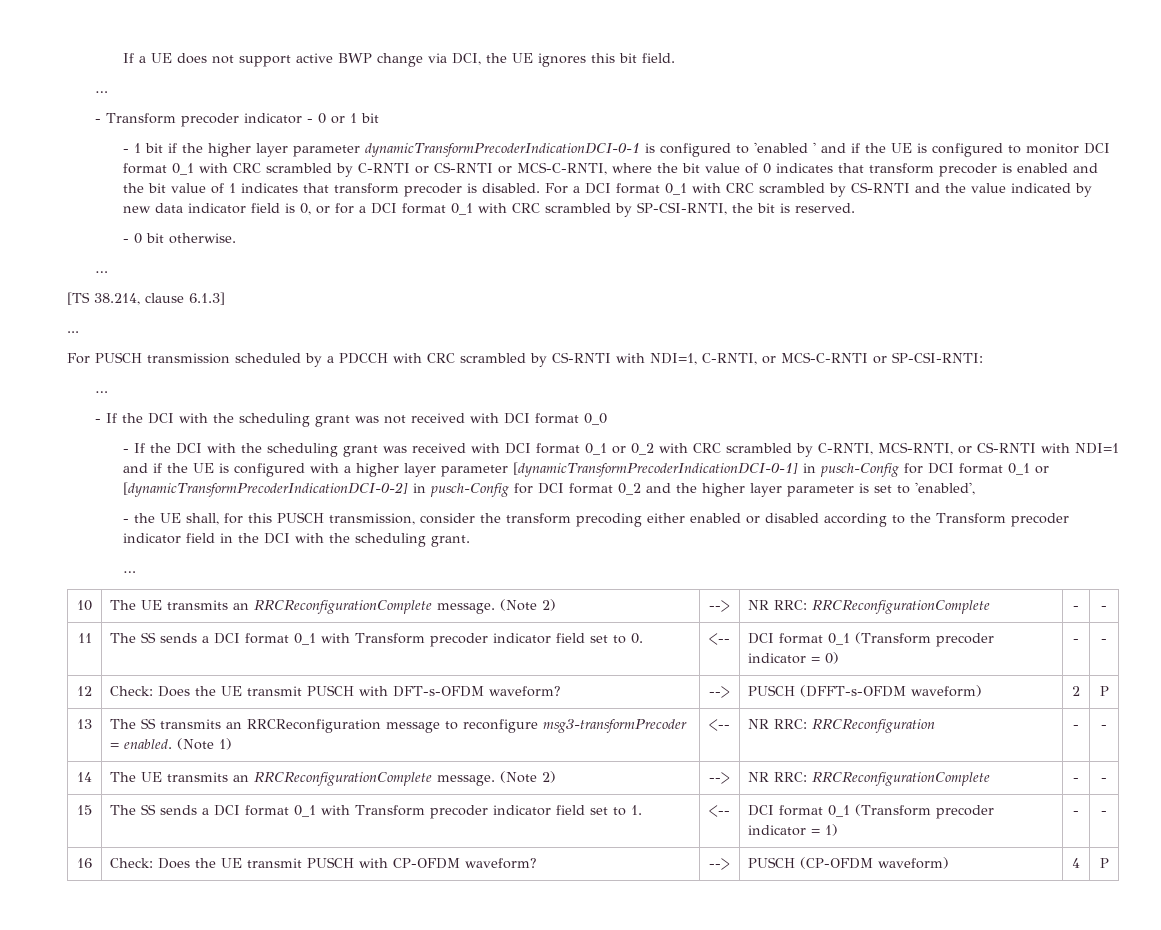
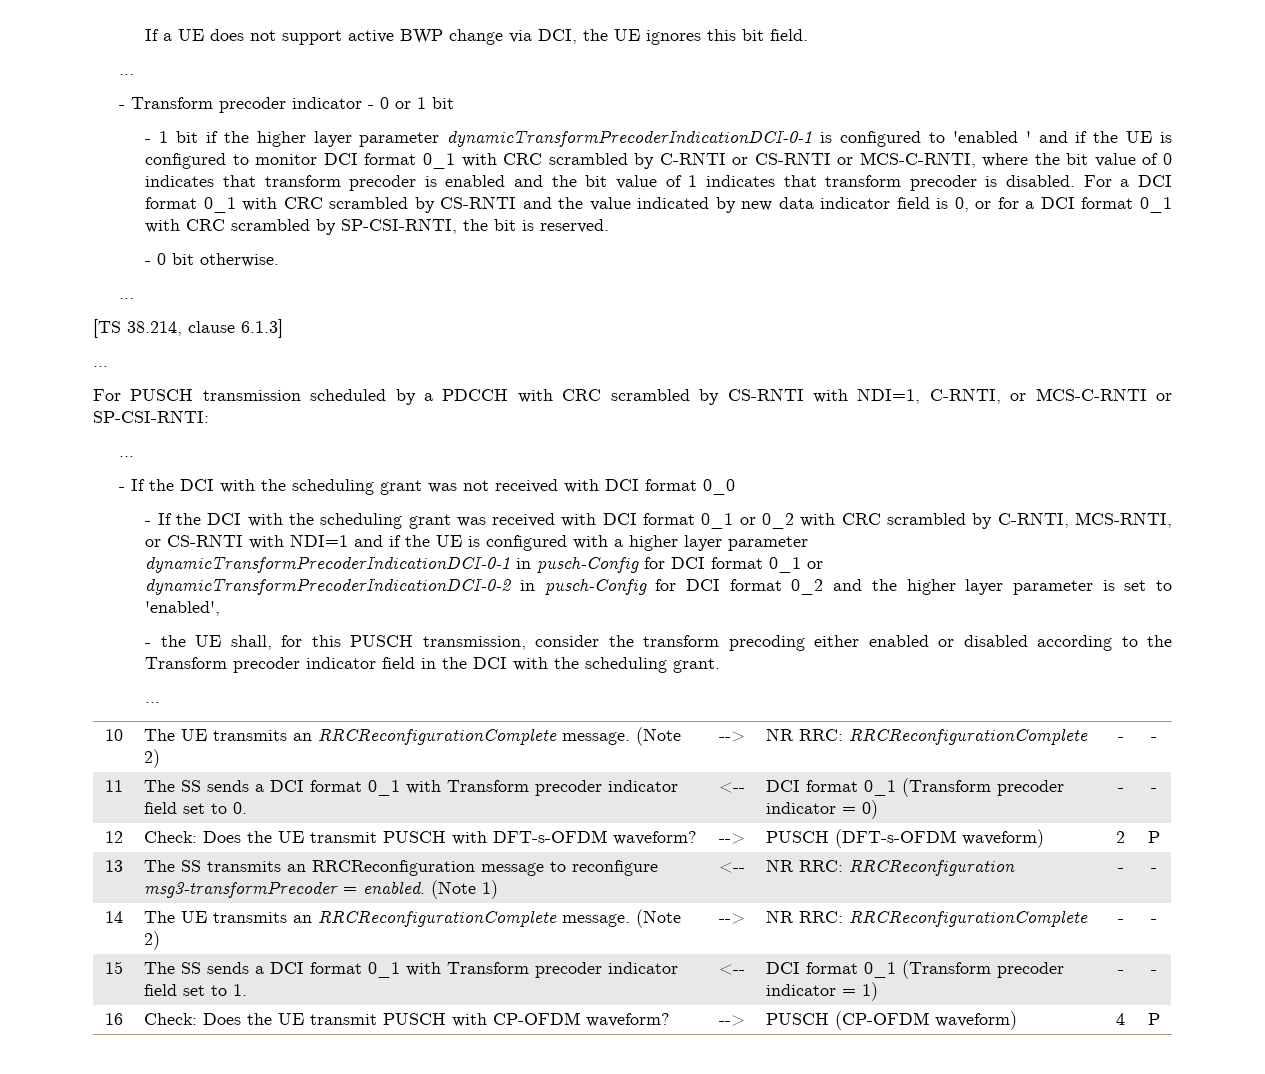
- - If the DCI with the scheduling grant was received with DCI format 0_1 or 0_2 with CRC scrambled by C-RNTI, MCS-RNTI, or CS-RNTI with NDI=1 and if the UE is configured with a higher layer parameter [dynamicTransformPrecoderIndicationDCI-0-1] in pusch-Config for DCI format 0_1 or [dynamicTransformPrecoderIndicationDCI-0-2] in pusch-Config for DCI format 0_2 and the higher layer parameter is set to 'enabled',
+ - If the DCI with the scheduling grant was received with DCI format 0_1 or 0_2 with CRC scrambled by C-RNTI, MCS-RNTI, or CS-RNTI with NDI=1 and if the UE is configured with a higher layer parameter dynamicTransformPrecoderIndicationDCI-0-1 in pusch-Config for DCI format 0_1 or dynamicTransformPrecoderIndicationDCI-0-2 in pusch-Config for DCI format 0_2 and the higher layer parameter is set to 'enabled',
- 12 | Check: Does the UE transmit PUSCH with DFT-s-OFDM waveform? | --> | PUSCH (DFFT-s-OFDM waveform) | 2 | P
+ 12 | Check: Does the UE transmit PUSCH with DFT-s-OFDM waveform? | --> | PUSCH (DFT-s-OFDM waveform) | 2 | P

